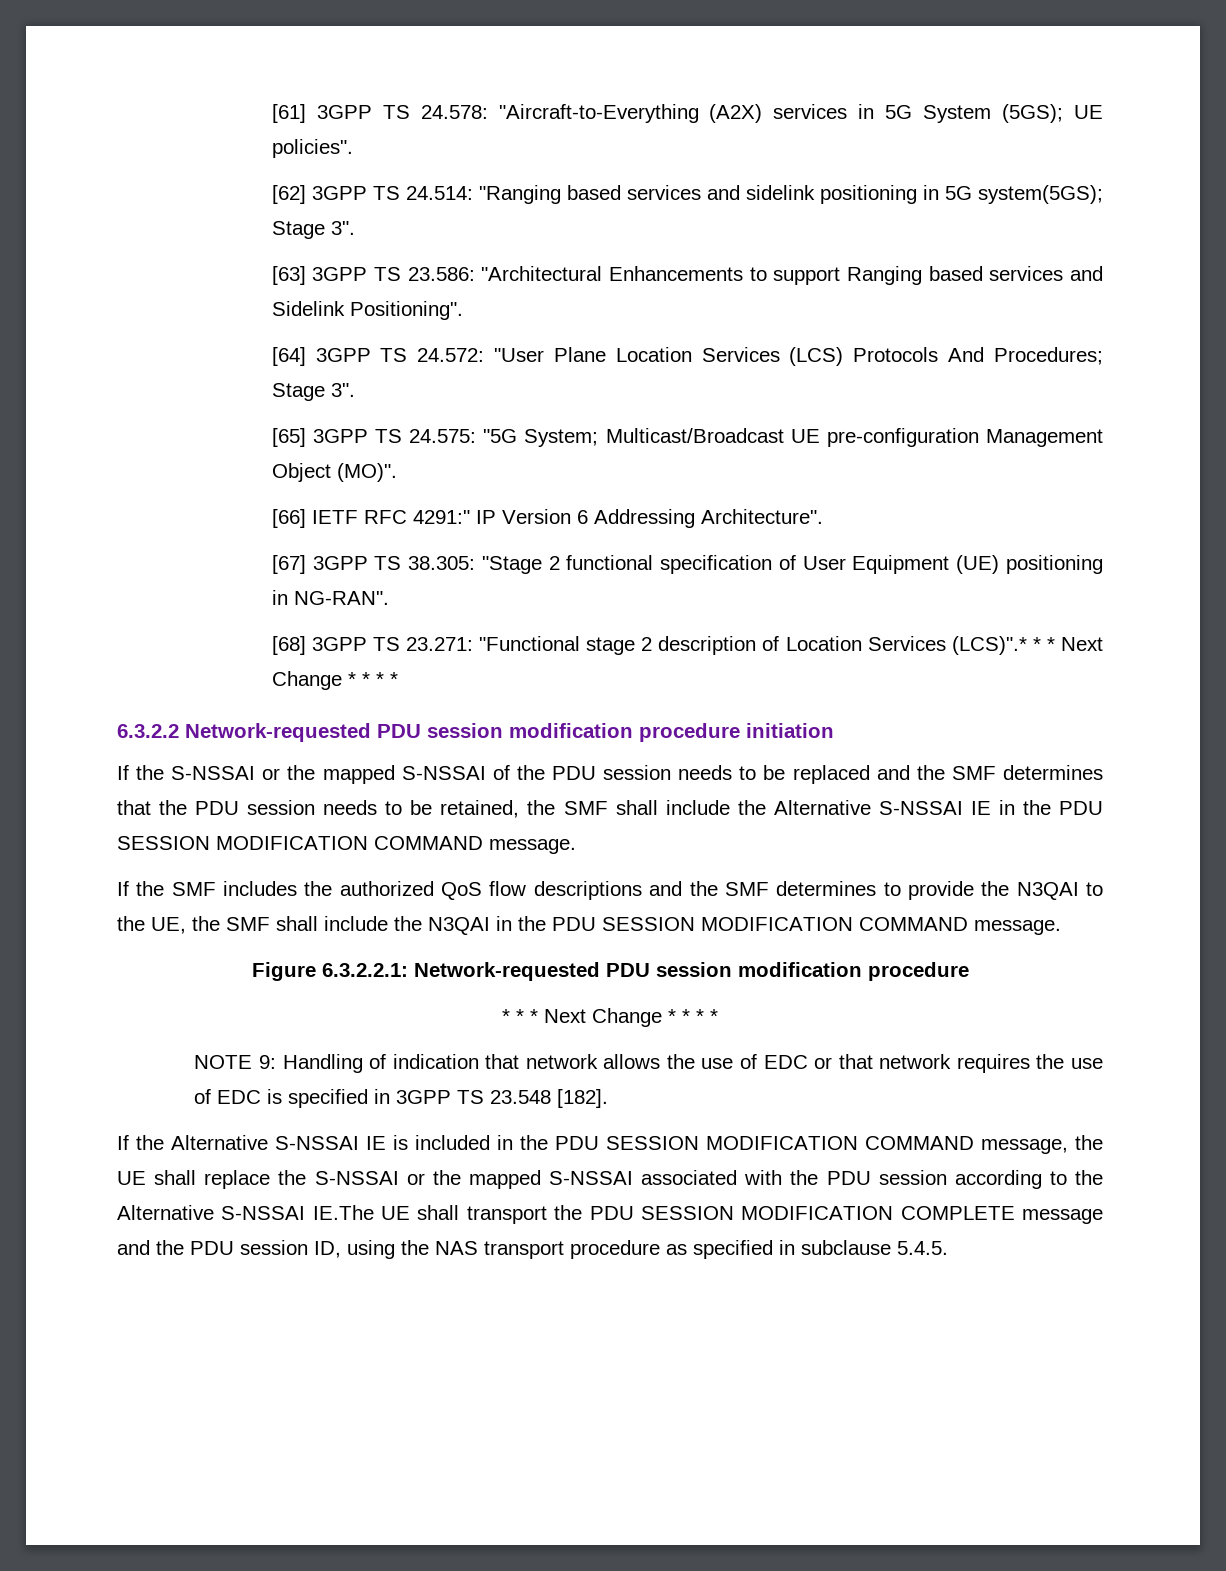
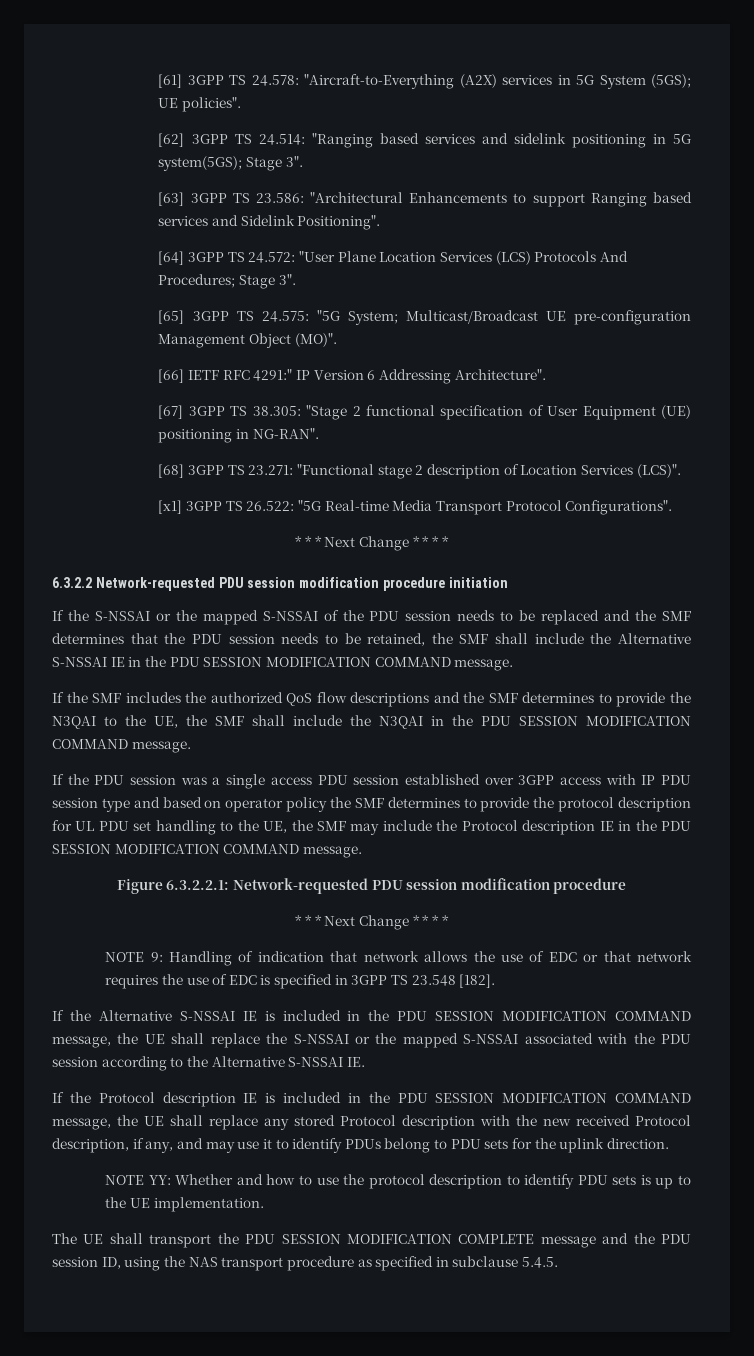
- [68] 3GPP TS 23.271: "Functional stage 2 description of Location Services (LCS)".* * * Next Change * * * *
+ [68] 3GPP TS 23.271: "Functional stage 2 description of Location Services (LCS)".
+ [x1] 3GPP TS 26.522: "5G Real-time Media Transport Protocol Configurations".
+ * * * Next Change * * * *
+ If the PDU session was a single access PDU session established over 3GPP access with IP PDU session type and based on operator policy the SMF determines to provide the protocol description for UL PDU set handling to the UE, the SMF may include the Protocol description IE in the PDU SESSION MODIFICATION COMMAND message.
- If the Alternative S-NSSAI IE is included in the PDU SESSION MODIFICATION COMMAND message, the UE shall replace the S-NSSAI or the mapped S-NSSAI associated with the PDU session according to the Alternative S-NSSAI IE.The UE shall transport the PDU SESSION MODIFICATION COMPLETE message and the PDU session ID, using the NAS transport procedure as specified in subclause 5.4.5.
+ If the Alternative S-NSSAI IE is included in the PDU SESSION MODIFICATION COMMAND message, the UE shall replace the S-NSSAI or the mapped S-NSSAI associated with the PDU session according to the Alternative S-NSSAI IE.
+ If the Protocol description IE is included in the PDU SESSION MODIFICATION COMMAND message, the UE shall replace any stored Protocol description with the new received Protocol description, if any, and may use it to identify PDUs belong to PDU sets for the uplink direction.
+ NOTE YY: Whether and how to use the protocol description to identify PDU sets is up to the UE implementation.
+ The UE shall transport the PDU SESSION MODIFICATION COMPLETE message and the PDU session ID, using the NAS transport procedure as specified in subclause 5.4.5.

